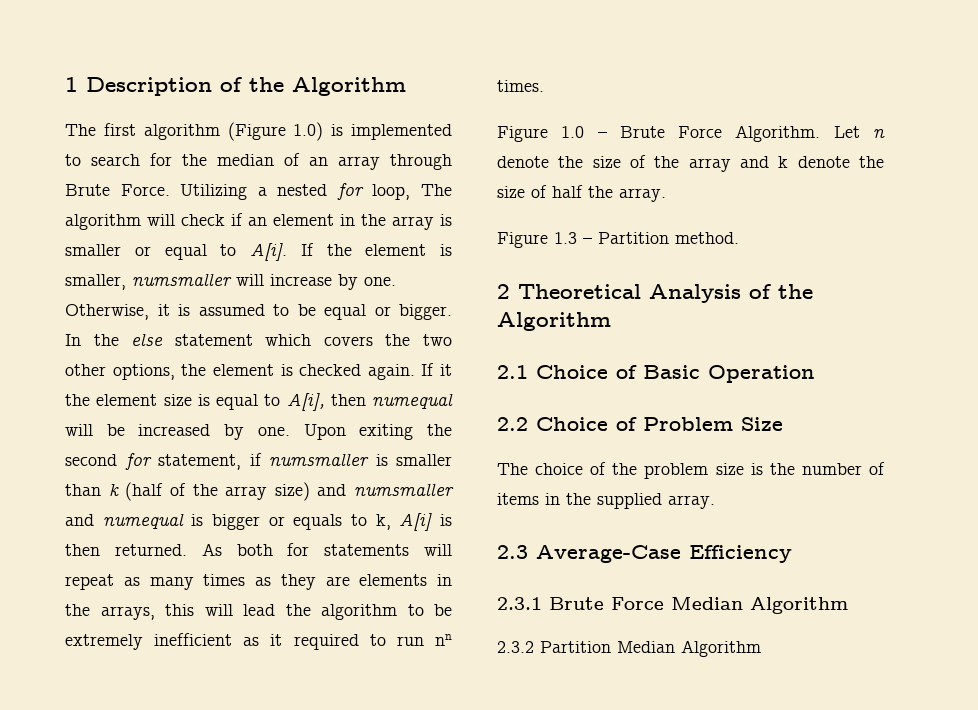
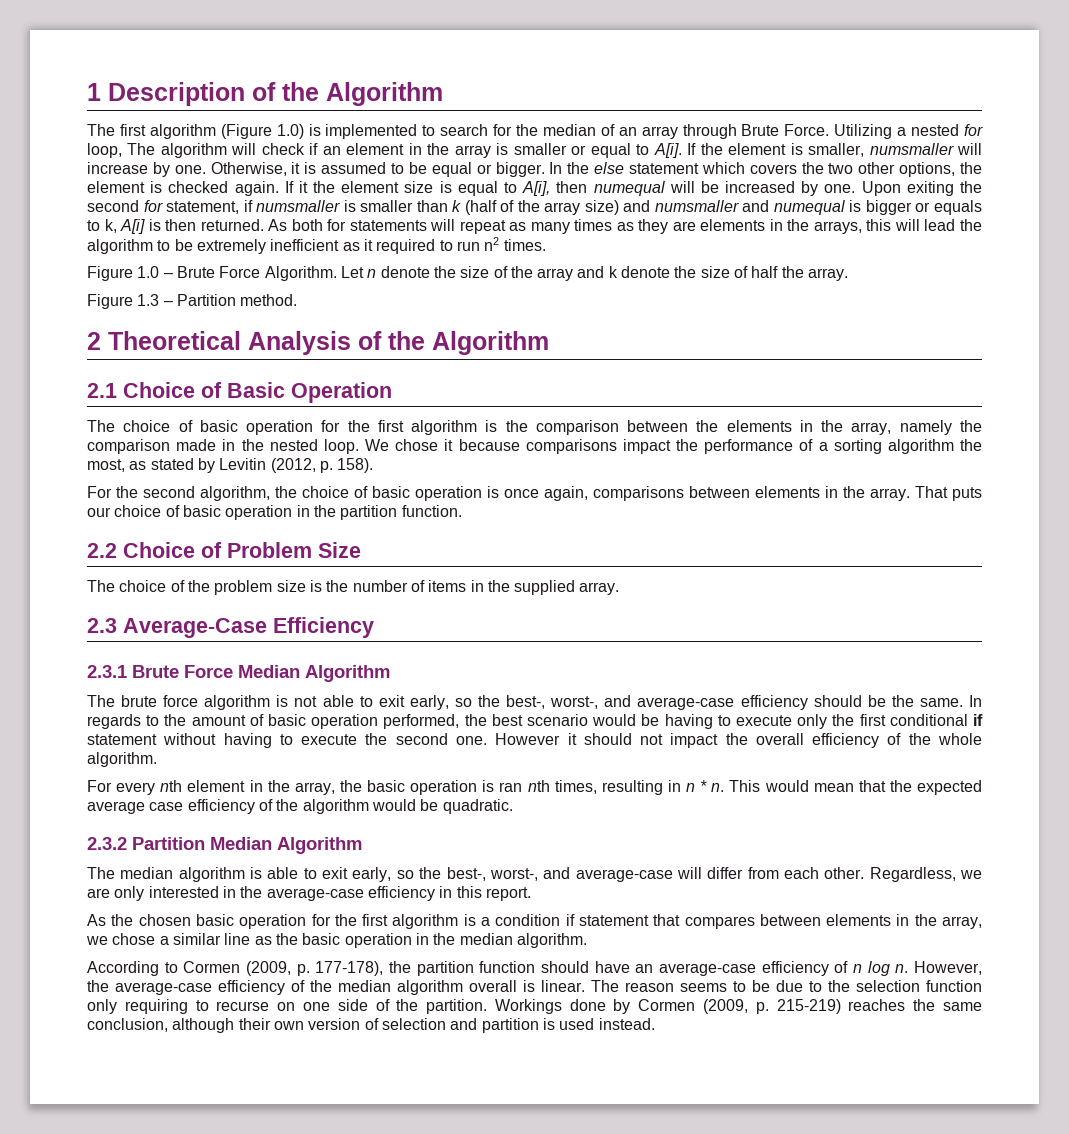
- As both for statements will repeat as many times as they are elements in the arrays, this will lead the algorithm to be extremely inefficient as it required to run nn times.
+ As both for statements will repeat as many times as they are elements in the arrays, this will lead the algorithm to be extremely inefficient as it required to run n2 times.
+ The choice of basic operation for the first algorithm is the comparison between the elements in the array, namely the comparison made in the nested loop. We chose it because comparisons impact the performance of a sorting algorithm the most, as stated by Levitin (2012, p. 158).
+ For the second algorithm, the choice of basic operation is once again, comparisons between elements in the array. That puts our choice of basic operation in the partition function.
+ The brute force algorithm is not able to exit early, so the best-, worst-, and average-case efficiency should be the same. In regards to the amount of basic operation performed, the best scenario would be having to execute only the first conditional if statement without having to execute the second one. However it should not impact the overall efficiency of the whole algorithm.
+ For every nth element in the array, the basic operation is ran nth times, resulting in n * n. This would mean that the expected average case efficiency of the algorithm would be quadratic.
  2.3.2 Partition Median Algorithm
+ The median algorithm is able to exit early, so the best-, worst-, and average-case will differ from each other. Regardless, we are only interested in the average-case efficiency in this report.
+ As the chosen basic operation for the first algorithm is a condition if statement that compares between elements in the array, we chose a similar line as the basic operation in the median algorithm.
+ According to Cormen (2009, p. 177-178), the partition function should have an average-case efficiency of n log n. However, the average-case efficiency of the median algorithm overall is linear. The reason seems to be due to the selection function only requiring to recurse on one side of the partition. Workings done by Cormen (2009, p. 215-219) reaches the same conclusion, although their own version of selection and partition is used instead.

